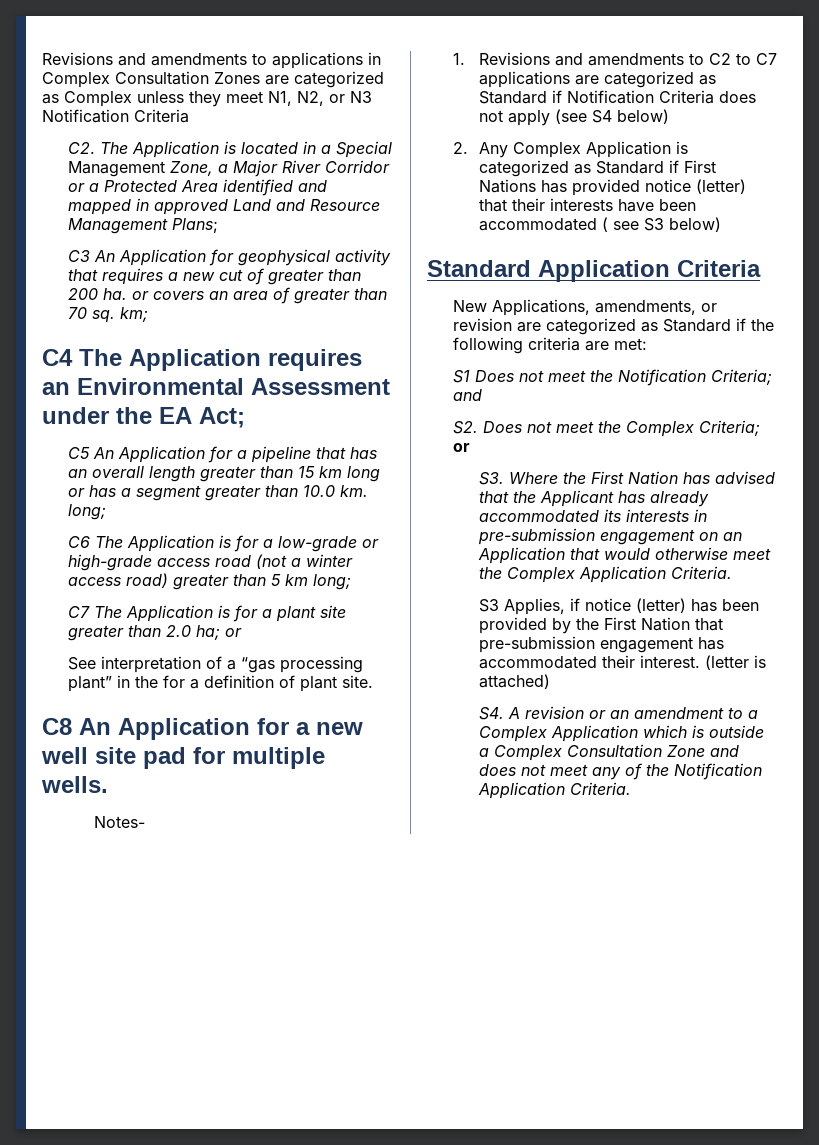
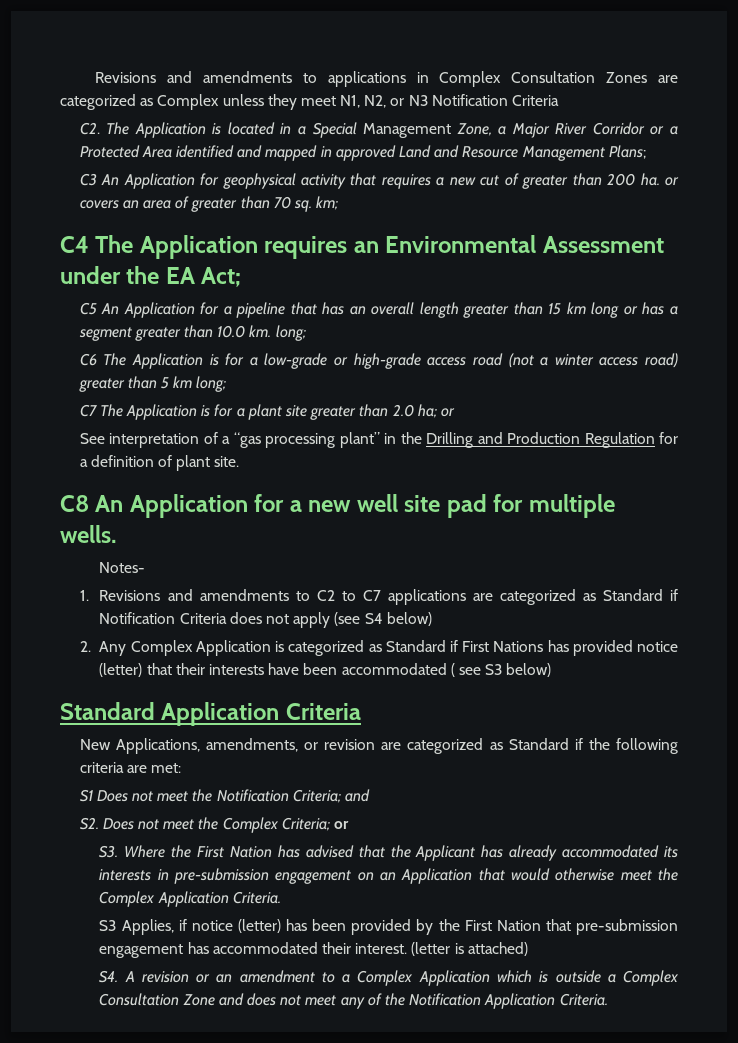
- See interpretation of a “gas processing plant” in the for a definition of plant site.
+ See interpretation of a “gas processing plant” in the Drilling and Production Regulation for a definition of plant site.

